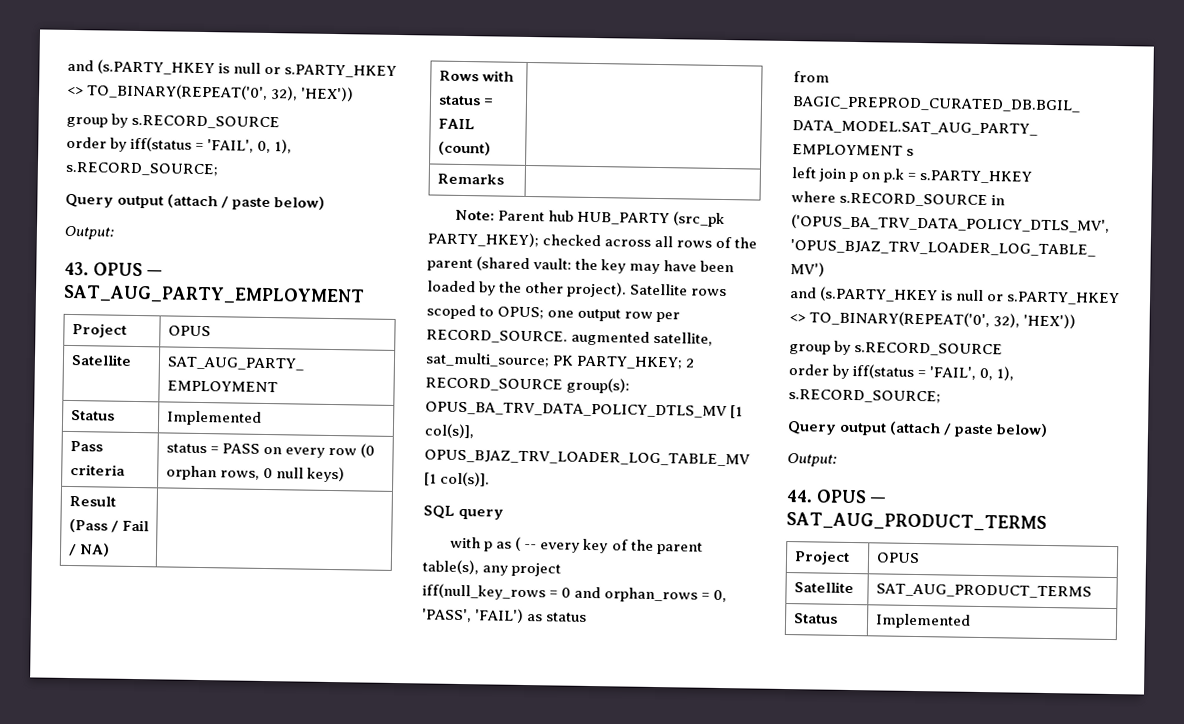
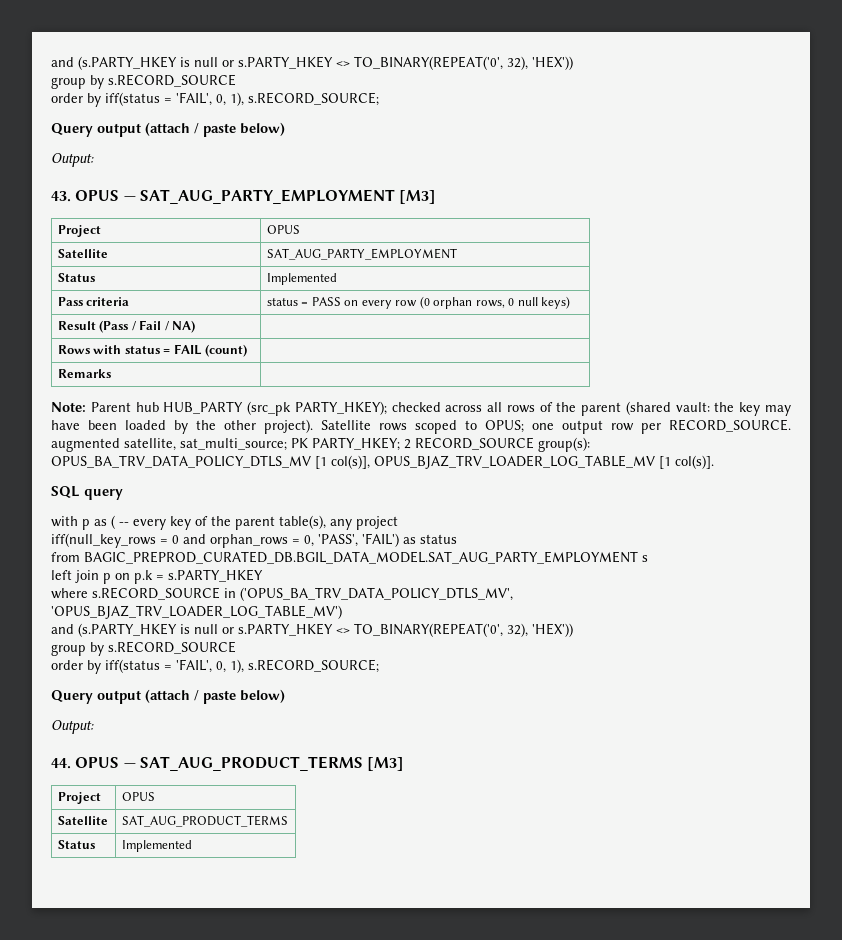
- 43. OPUS — SAT_AUG_PARTY_EMPLOYMENT
+ 43. OPUS — SAT_AUG_PARTY_EMPLOYMENT [M3]
- 44. OPUS — SAT_AUG_PRODUCT_TERMS
+ 44. OPUS — SAT_AUG_PRODUCT_TERMS [M3]

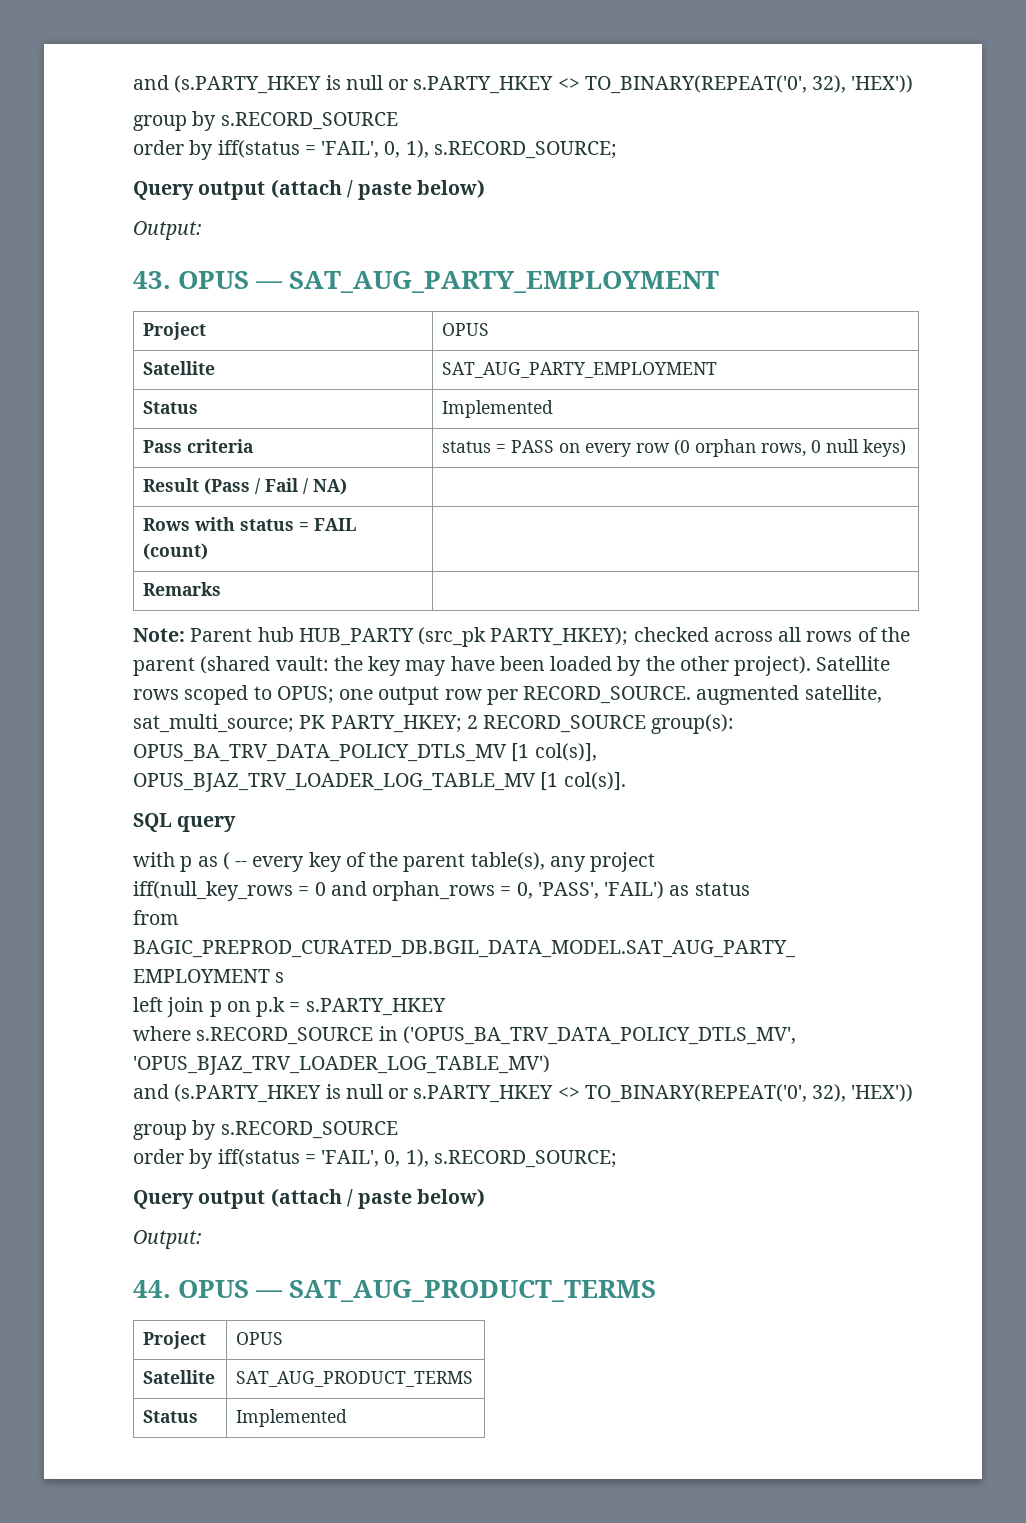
- 43. OPUS — SAT_AUG_PARTY_EMPLOYMENT [M3]
+ 43. OPUS — SAT_AUG_PARTY_EMPLOYMENT
- 44. OPUS — SAT_AUG_PRODUCT_TERMS [M3]
+ 44. OPUS — SAT_AUG_PRODUCT_TERMS

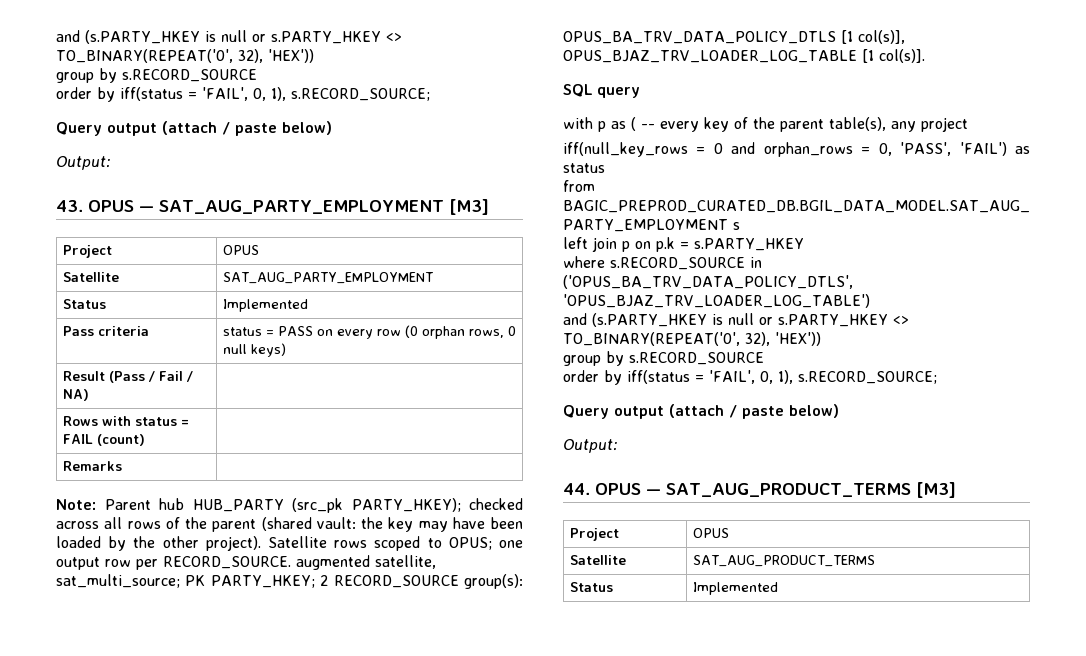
- 43. OPUS — SAT_AUG_PARTY_EMPLOYMENT
+ 43. OPUS — SAT_AUG_PARTY_EMPLOYMENT [M3]
- Satellite rows scoped to OPUS; one output row per RECORD_SOURCE. augmented satellite, sat_multi_source; PK PARTY_HKEY; 2 RECORD_SOURCE group(s): OPUS_BA_TRV_DATA_POLICY_DTLS_MV [1 col(s)], OPUS_BJAZ_TRV_LOADER_LOG_TABLE_MV [1 col(s)].
+ Satellite rows scoped to OPUS; one output row per RECORD_SOURCE. augmented satellite, sat_multi_source; PK PARTY_HKEY; 2 RECORD_SOURCE group(s): OPUS_BA_TRV_DATA_POLICY_DTLS [1 col(s)], OPUS_BJAZ_TRV_LOADER_LOG_TABLE [1 col(s)].
- where s.RECORD_SOURCE in ('OPUS_BA_TRV_DATA_POLICY_DTLS_MV', 'OPUS_BJAZ_TRV_LOADER_LOG_TABLE_MV')
+ where s.RECORD_SOURCE in ('OPUS_BA_TRV_DATA_POLICY_DTLS', 'OPUS_BJAZ_TRV_LOADER_LOG_TABLE')
- 44. OPUS — SAT_AUG_PRODUCT_TERMS
+ 44. OPUS — SAT_AUG_PRODUCT_TERMS [M3]

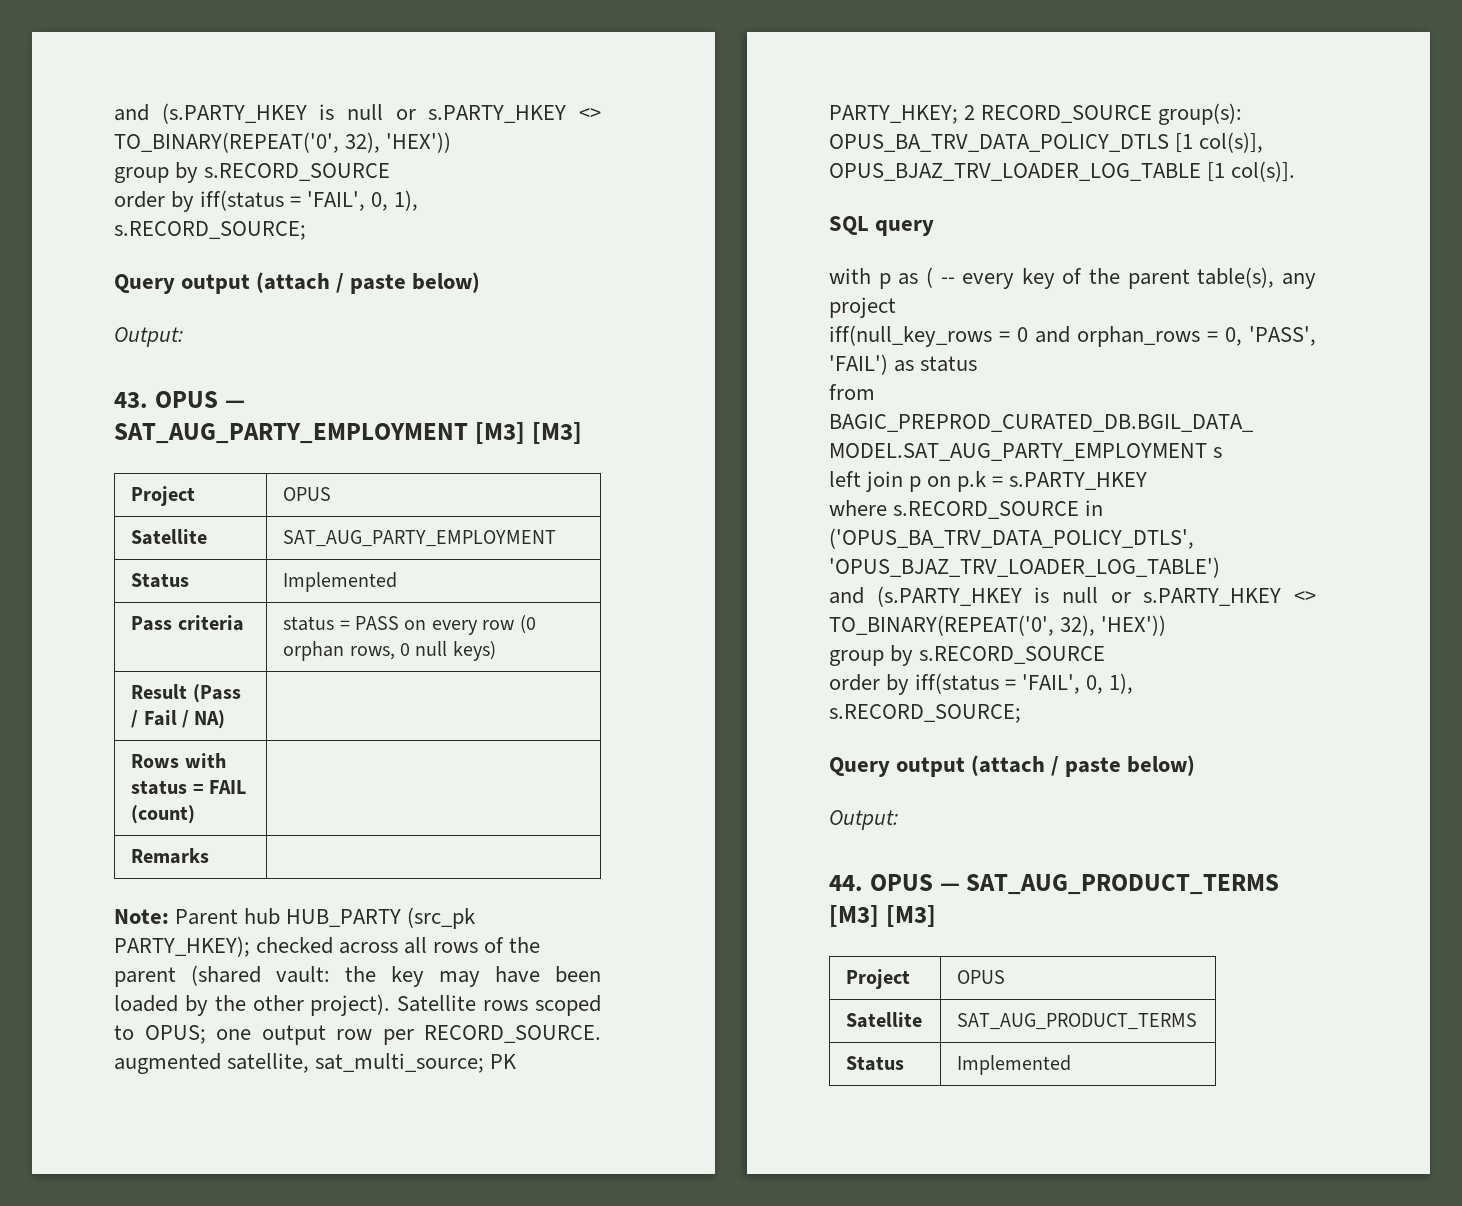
- 43. OPUS — SAT_AUG_PARTY_EMPLOYMENT [M3]
+ 43. OPUS — SAT_AUG_PARTY_EMPLOYMENT [M3] [M3]
- 44. OPUS — SAT_AUG_PRODUCT_TERMS [M3]
+ 44. OPUS — SAT_AUG_PRODUCT_TERMS [M3] [M3]

